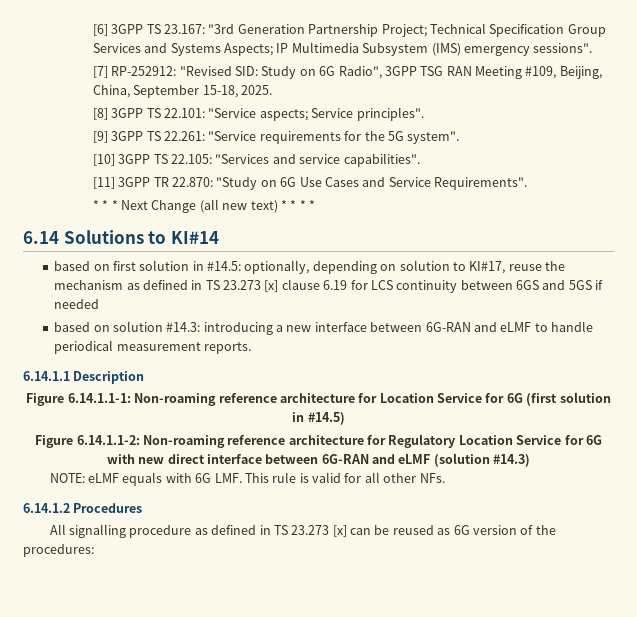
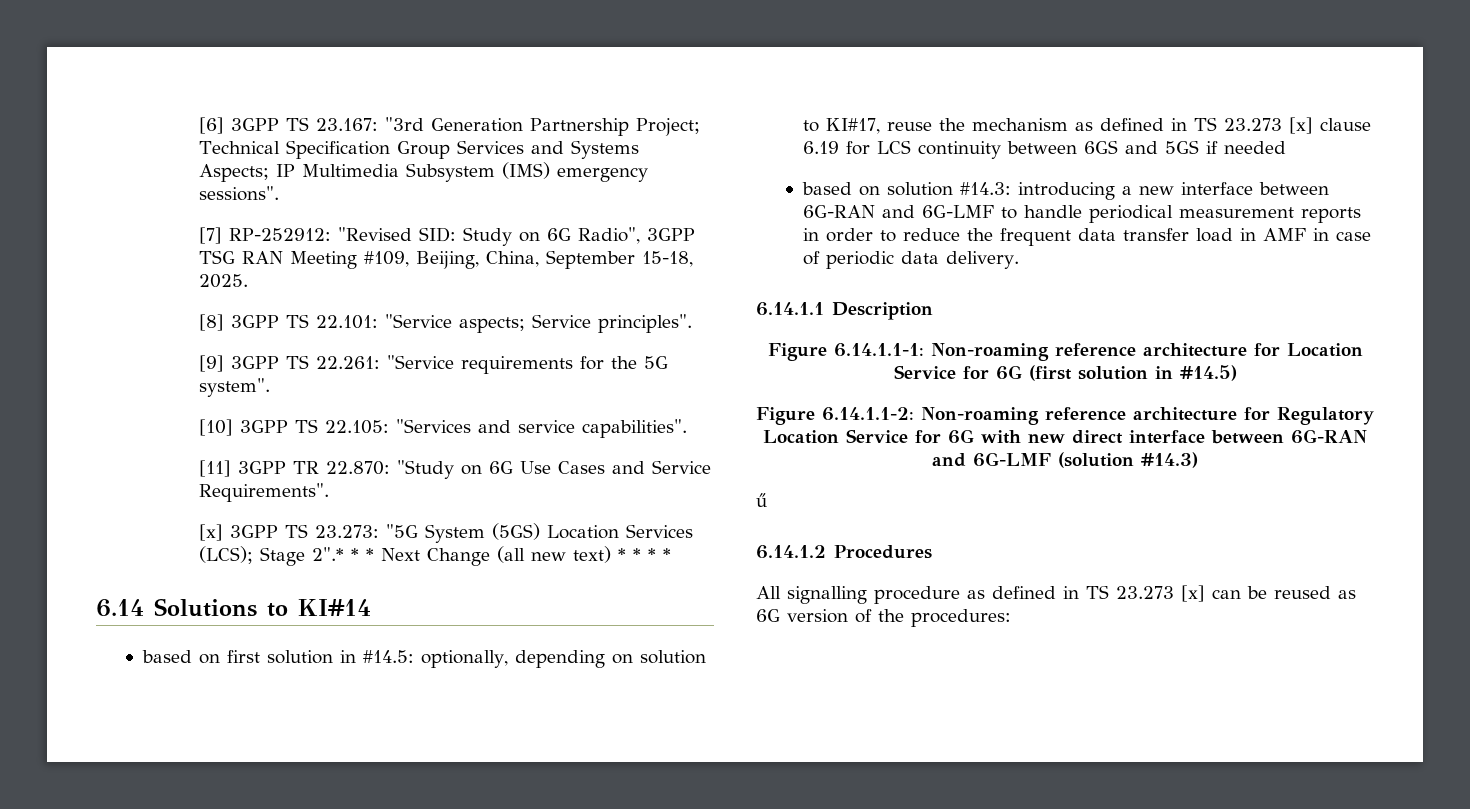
- * * * Next Change (all new text) * * * *
+ [x] 3GPP TS 23.273: "5G System (5GS) Location Services (LCS); Stage 2".* * * Next Change (all new text) * * * *
- based on solution #14.3: introducing a new interface between 6G-RAN and eLMF to handle periodical measurement reports.
+ based on solution #14.3: introducing a new interface between 6G-RAN and 6G-LMF to handle periodical measurement reports in order to reduce the frequent data transfer load in AMF in case of periodic data delivery.
- Figure 6.14.1.1-2: Non-roaming reference architecture for Regulatory Location Service for 6G with new direct interface between 6G-RAN and eLMF (solution #14.3)
+ Figure 6.14.1.1-2: Non-roaming reference architecture for Regulatory Location Service for 6G with new direct interface between 6G-RAN and 6G-LMF (solution #14.3)
- NOTE: eLMF equals with 6G LMF. This rule is valid for all other NFs.
+ ű

